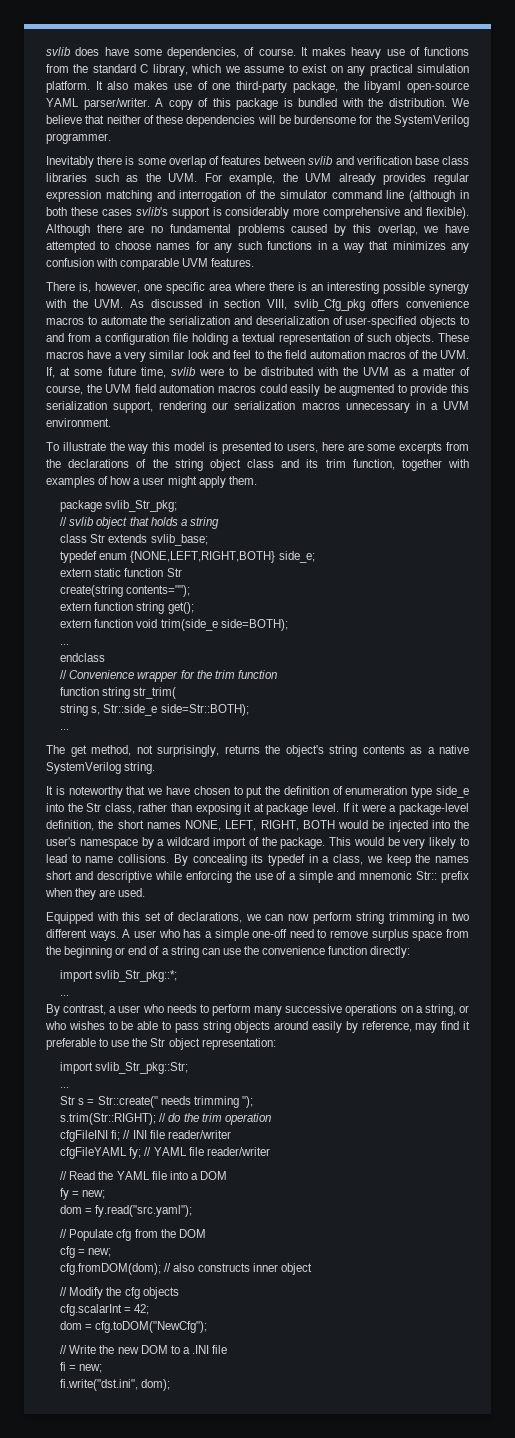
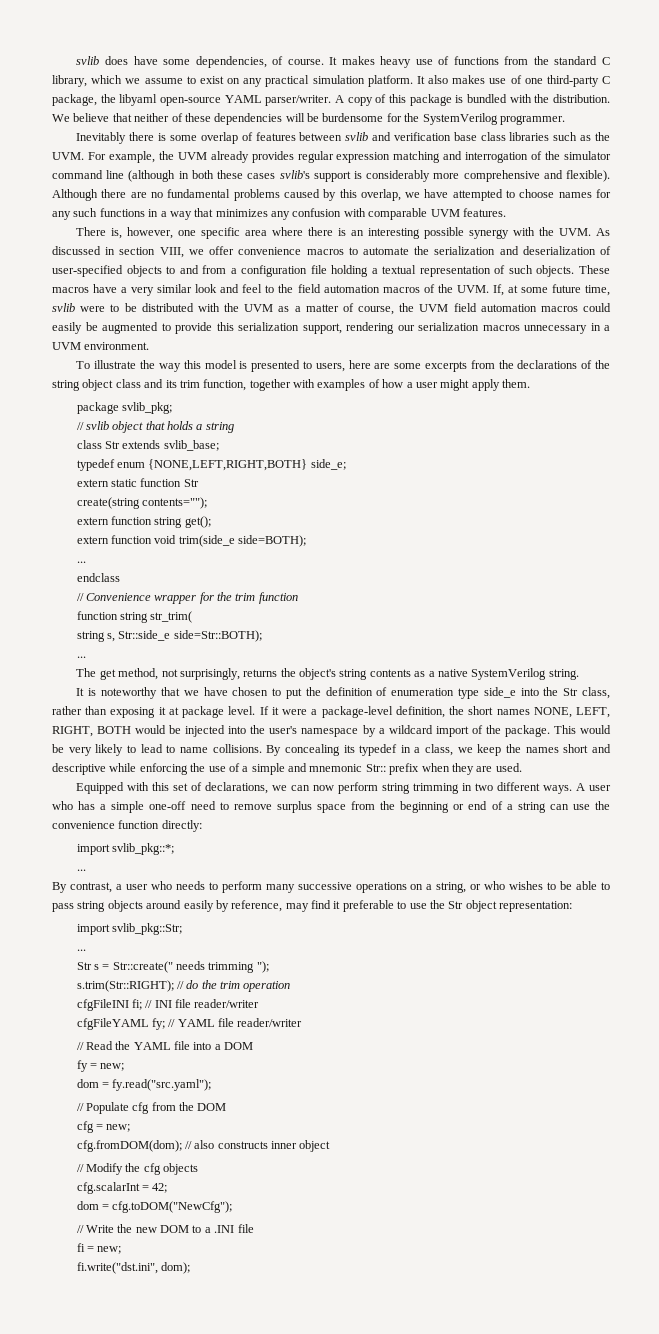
- It also makes use of one third-party package, the libyaml open-source YAML parser/writer.
+ It also makes use of one third-party C package, the libyaml open-source YAML parser/writer.
- There is, however, one specific area where there is an interesting possible synergy with the UVM. As discussed in section VIII, svlib_Cfg_pkg offers convenience macros to automate the serialization and deserialization of user-specified objects to and from a configuration file holding a textual representation of such objects.
+ There is, however, one specific area where there is an interesting possible synergy with the UVM. As discussed in section VIII, we offer convenience macros to automate the serialization and deserialization of user-specified objects to and from a configuration file holding a textual representation of such objects.
- package svlib_Str_pkg;
+ package svlib_pkg;
- import svlib_Str_pkg::*;
+ import svlib_pkg::*;
- import svlib_Str_pkg::Str;
+ import svlib_pkg::Str;

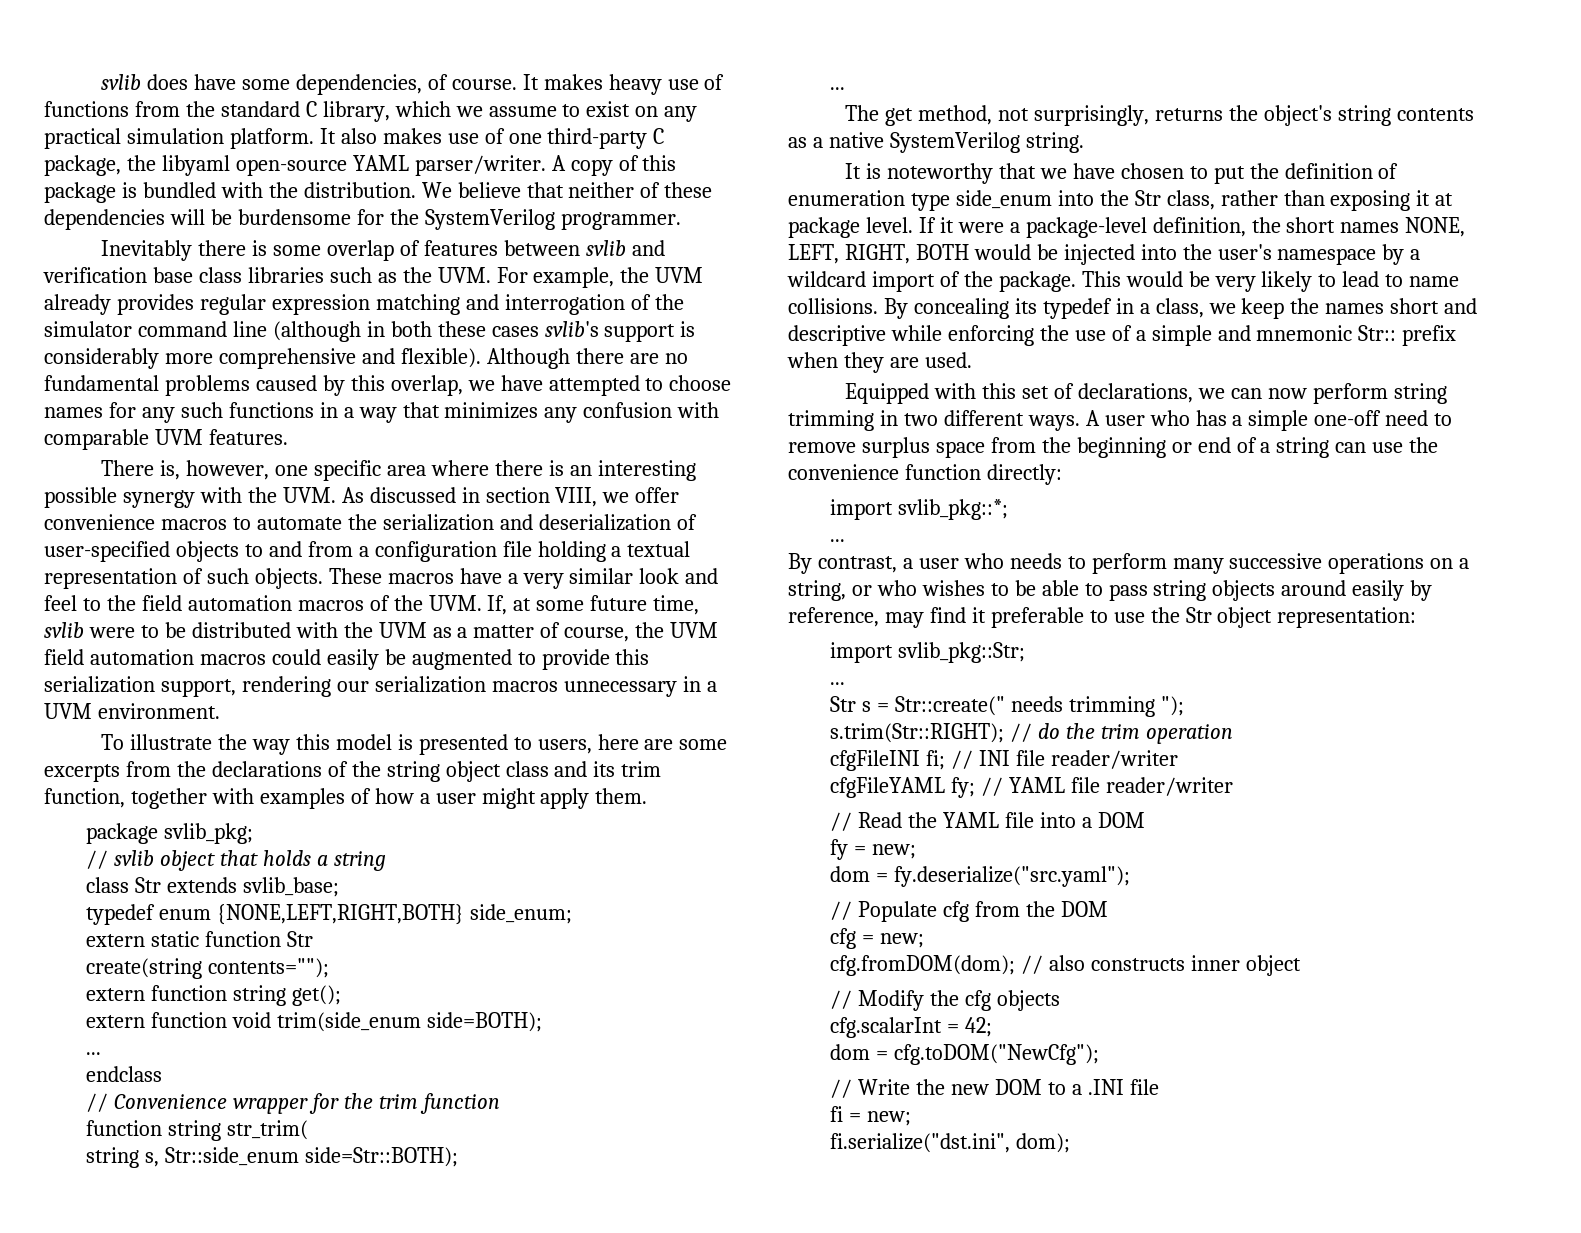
- typedef enum {NONE,LEFT,RIGHT,BOTH} side_e;
+ typedef enum {NONE,LEFT,RIGHT,BOTH} side_enum;
- extern function void trim(side_e side=BOTH);
+ extern function void trim(side_enum side=BOTH);
- string s, Str::side_e side=Str::BOTH);
+ string s, Str::side_enum side=Str::BOTH);
- It is noteworthy that we have chosen to put the definition of enumeration type side_e into the Str class, rather than exposing it at package level.
+ It is noteworthy that we have chosen to put the definition of enumeration type side_enum into the Str class, rather than exposing it at package level.
- dom = fy.read("src.yaml");
+ dom = fy.deserialize("src.yaml");
- fi.write("dst.ini", dom);
+ fi.serialize("dst.ini", dom);

